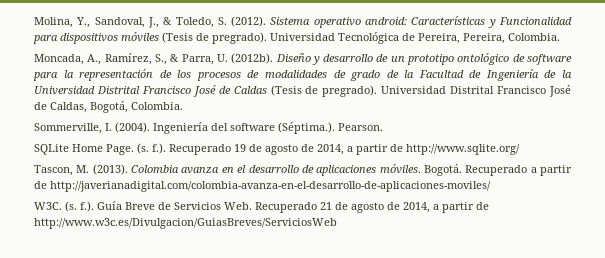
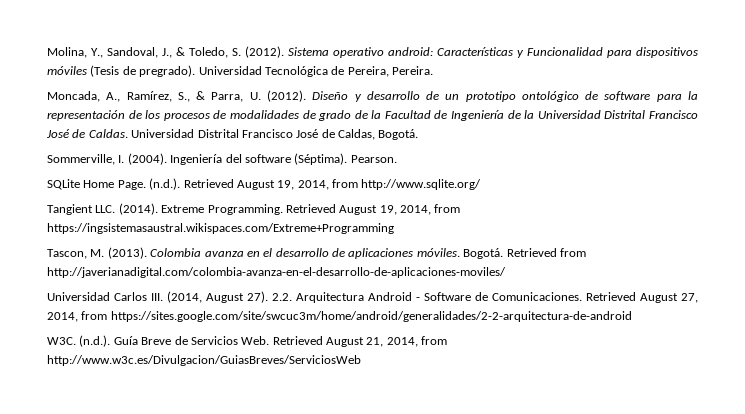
- Universidad Tecnológica de Pereira, Pereira, Colombia.
+ Universidad Tecnológica de Pereira, Pereira.
- Moncada, A., Ramírez, S., & Parra, U. (2012b).
+ Moncada, A., Ramírez, S., & Parra, U. (2012).
- Diseño y desarrollo de un prototipo ontológico de software para la representación de los procesos de modalidades de grado de la Facultad de Ingeniería de la Universidad Distrital Francisco José de Caldas (Tesis de pregrado).
+ Diseño y desarrollo de un prototipo ontológico de software para la representación de los procesos de modalidades de grado de la Facultad de Ingeniería de la Universidad Distrital Francisco José de Caldas.
- Universidad Distrital Francisco José de Caldas, Bogotá, Colombia.
+ Universidad Distrital Francisco José de Caldas, Bogotá.
- Ingeniería del software (Séptima.). Pearson.
+ Ingeniería del software (Séptima). Pearson.
- (s. f.). Recuperado 19 de agosto de 2014, a partir de http://www.sqlite.org/
+ (n.d.). Retrieved August 19, 2014, from http://www.sqlite.org/
+ Tangient LLC. (2014). Extreme Programming. Retrieved August 19, 2014, from https://ingsistemasaustral.wikispaces.com/Extreme+Programming
- Recuperado a partir de http://javerianadigital.com/colombia-avanza-en-el-desarrollo-de-aplicaciones-moviles/
+ Retrieved from http://javerianadigital.com/colombia-avanza-en-el-desarrollo-de-aplicaciones-moviles/
+ Universidad Carlos III. (2014, August 27). 2.2. Arquitectura Android - Software de Comunicaciones. Retrieved August 27, 2014, from https://sites.google.com/site/swcuc3m/home/android/generalidades/2-2-arquitectura-de-android
- W3C. (s. f.). Guía Breve de Servicios Web. Recuperado 21 de agosto de 2014, a partir de http://www.w3c.es/Divulgacion/GuiasBreves/ServiciosWeb
+ W3C. (n.d.). Guía Breve de Servicios Web. Retrieved August 21, 2014, from http://www.w3c.es/Divulgacion/GuiasBreves/ServiciosWeb

